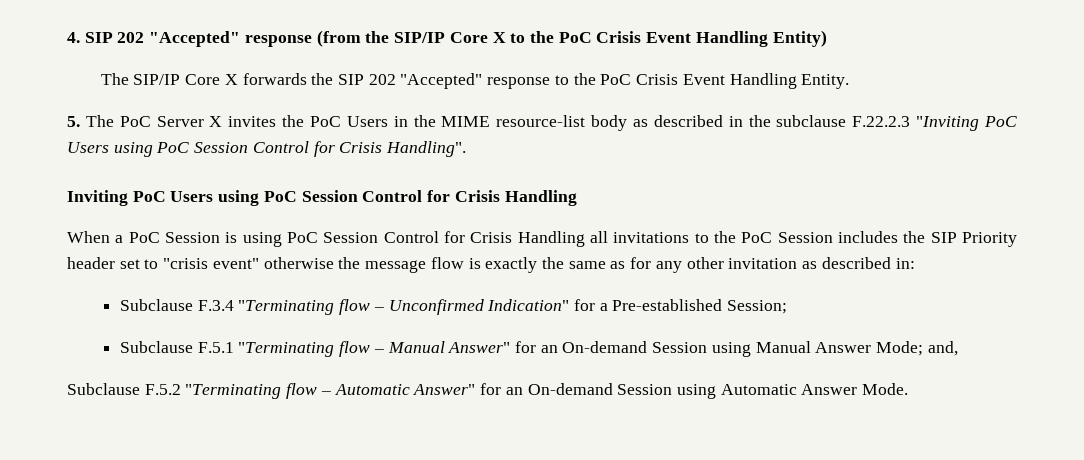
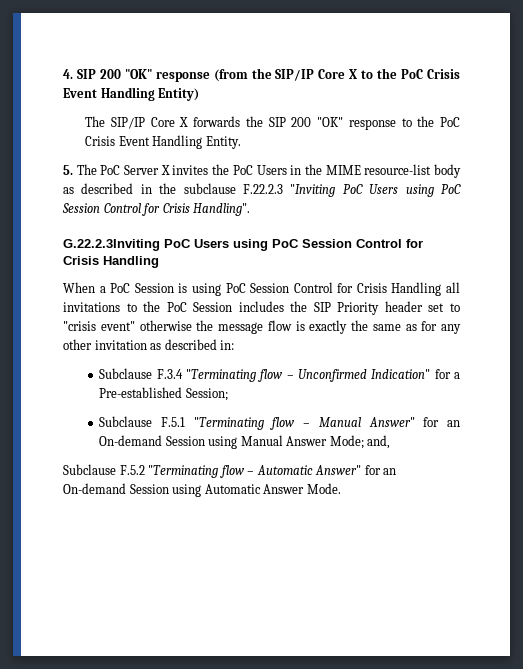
- 4. SIP 202 "Accepted" response (from the SIP/IP Core X to the PoC Crisis Event Handling Entity)
+ 4. SIP 200 "OK" response (from the SIP/IP Core X to the PoC Crisis Event Handling Entity)
- The SIP/IP Core X forwards the SIP 202 "Accepted" response to the PoC Crisis Event Handling Entity.
+ The SIP/IP Core X forwards the SIP 200 "OK" response to the PoC Crisis Event Handling Entity.
- Inviting PoC Users using PoC Session Control for Crisis Handling
+ G.22.2.3Inviting PoC Users using PoC Session Control for Crisis Handling

